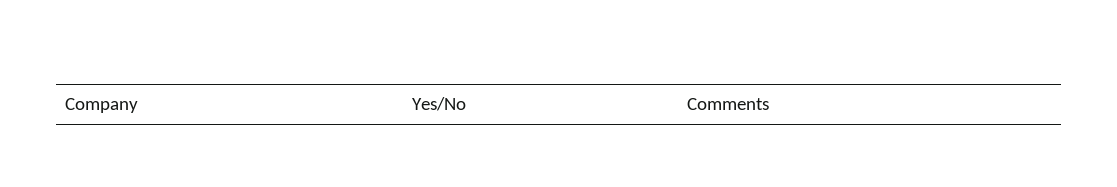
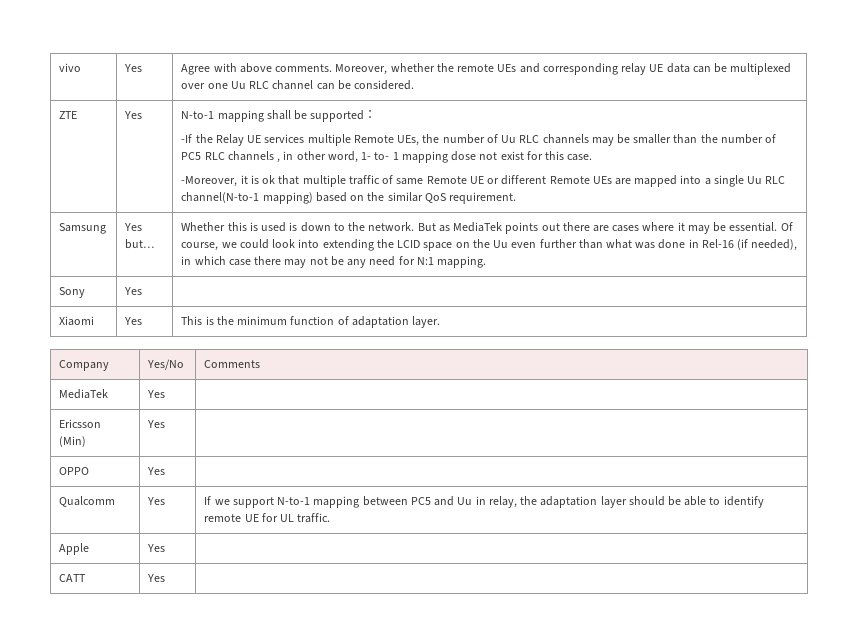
+ vivo | Yes | Agree with above comments. Moreover, whether the remote UEs and corresponding relay UE data can be multiplexed over one Uu RLC channel can be considered.
+ ZTE | Yes | N-to-1 mapping shall be supported：
+ -If the Relay UE services multiple Remote UEs, the number of Uu RLC channels may be smaller than the number of PC5 RLC channels , in other word, 1- to- 1 mapping dose not exist for this case.
+ -Moreover, it is ok that multiple traffic of same Remote UE or different Remote UEs are mapped into a single Uu RLC channel(N-to-1 mapping) based on the similar QoS requirement.
+ Samsung | Yes but… | Whether this is used is down to the network. But as MediaTek points out there are cases where it may be essential. Of course, we could look into extending the LCID space on the Uu even further than what was done in Rel-16 (if needed), in which case there may not be any need for N:1 mapping.
+ Sony | Yes |
+ Xiaomi | Yes | This is the minimum function of adaptation layer.
  Company | Yes/No | Comments
+ MediaTek | Yes |
+ Ericsson (Min) | Yes |
+ OPPO | Yes |
+ Qualcomm | Yes | If we support N-to-1 mapping between PC5 and Uu in relay, the adaptation layer should be able to identify remote UE for UL traffic.
+ Apple | Yes |
+ CATT | Yes |

